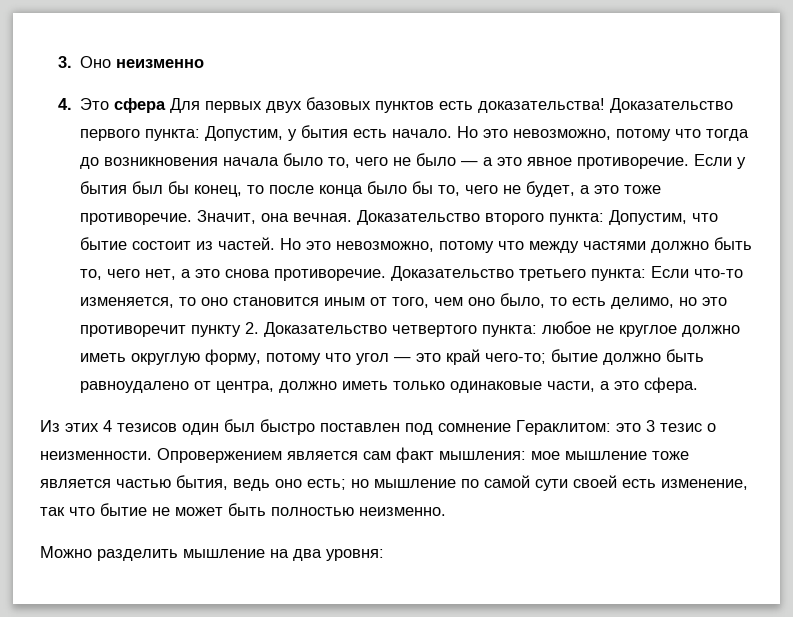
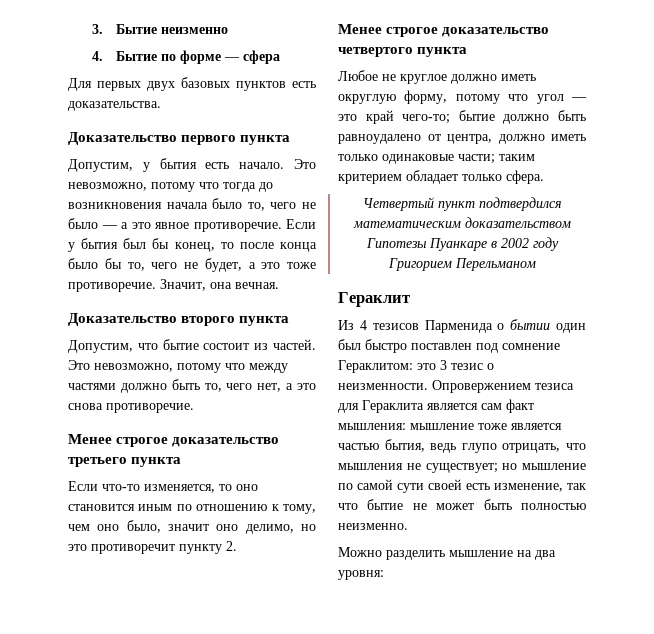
- 3. Оно неизменно
+ 3. Бытие неизменно
- 4. Это сфера Для первых двух базовых пунктов есть доказательства! Доказательство первого пункта: Допустим, у бытия есть начало.
+ 4. Бытие по форме — сфера
+ Для первых двух базовых пунктов есть доказательства.
+ Доказательство первого пункта
+ Допустим, у бытия есть начало.
- Но это невозможно, потому что тогда до возникновения начала было то, чего не было — а это явное противоречие.
+ Это невозможно, потому что тогда до возникновения начала было то, чего не было — а это явное противоречие.
- Значит, она вечная. Доказательство второго пункта: Допустим, что бытие состоит из частей.
+ Значит, она вечная.
+ Доказательство второго пункта
+ Допустим, что бытие состоит из частей.
- Но это невозможно, потому что между частями должно быть то, чего нет, а это снова противоречие. Доказательство третьего пункта: Если что-то изменяется, то оно становится иным от того, чем оно было, то есть делимо, но это противоречит пункту 2. Доказательство четвертого пункта: любое не круглое должно иметь округлую форму, потому что угол — это край чего-то; бытие должно быть равноудалено от центра, должно иметь только одинаковые части, а это сфера.
+ Это невозможно, потому что между частями должно быть то, чего нет, а это снова противоречие.
+ Менее строгое доказательство третьего пункта
+ Если что-то изменяется, то оно становится иным по отношению к тому, чем оно было, значит оно делимо, но это противоречит пункту 2.
+ Менее строгое доказательство четвертого пункта
+ Любое не круглое должно иметь округлую форму, потому что угол — это край чего-то; бытие должно быть равноудалено от центра, должно иметь только одинаковые части; таким критерием обладает только сфера.
+ Четвертый пункт подтвердился математическим доказательством Гипотезы Пуанкаре в 2002 году Григорием Перельманом
+ Гераклит
- Из этих 4 тезисов один был быстро поставлен под сомнение Гераклитом: это 3 тезис о неизменности.
+ Из 4 тезисов Парменида о бытии один был быстро поставлен под сомнение Гераклитом: это 3 тезис о неизменности.
- Опровержением является сам факт мышления: мое мышление тоже является частью бытия, ведь оно есть; но мышление по самой сути своей есть изменение, так что бытие не может быть полностью неизменно.
+ Опровержением тезиса для Гераклита является сам факт мышления: мышление тоже является частью бытия, ведь глупо отрицать, что мышления не существует; но мышление по самой сути своей есть изменение, так что бытие не может быть полностью неизменно.

